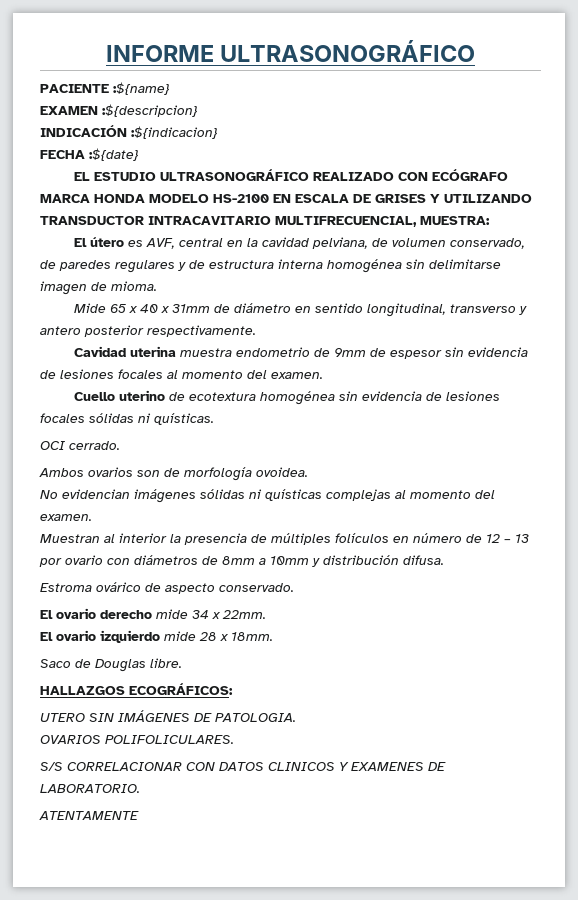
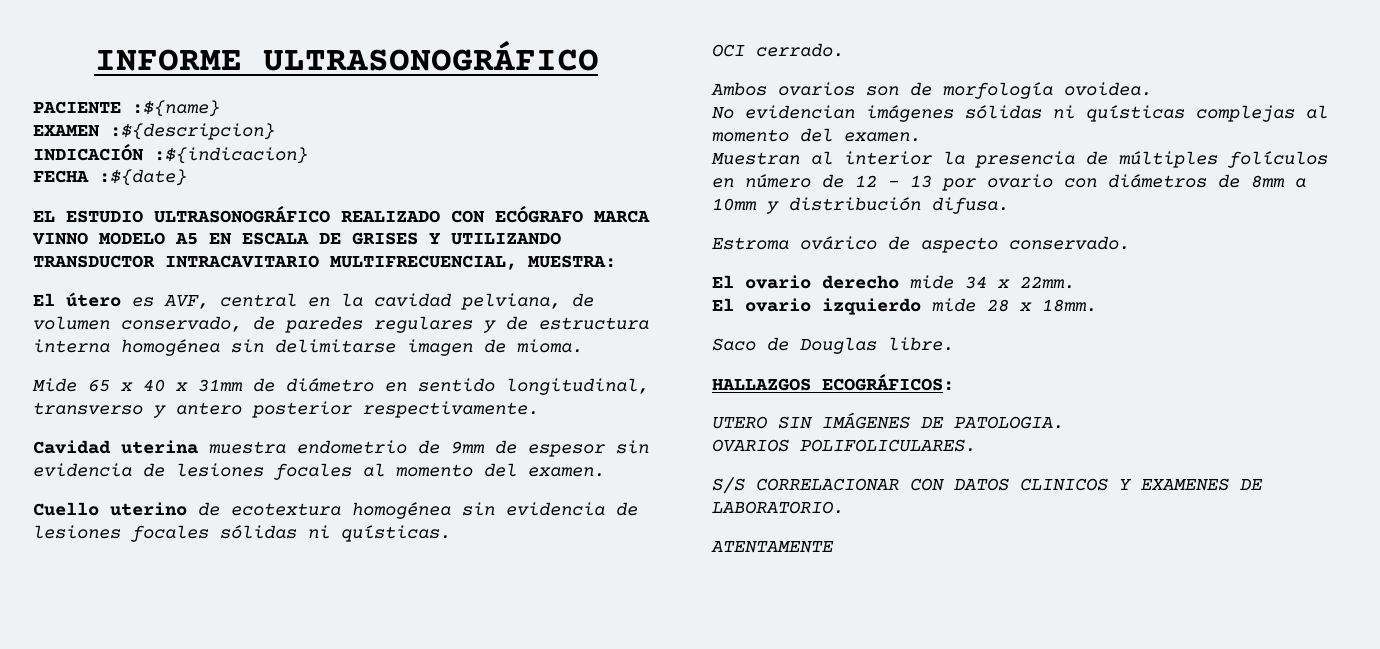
- EL ESTUDIO ULTRASONOGRÁFICO REALIZADO CON ECÓGRAFO MARCA HONDA MODELO HS-2100 EN ESCALA DE GRISES Y UTILIZANDO TRANSDUCTOR INTRACAVITARIO MULTIFRECUENCIAL, MUESTRA:
+ EL ESTUDIO ULTRASONOGRÁFICO REALIZADO CON ECÓGRAFO MARCA VINNO MODELO A5 EN ESCALA DE GRISES Y UTILIZANDO TRANSDUCTOR INTRACAVITARIO MULTIFRECUENCIAL, MUESTRA:

